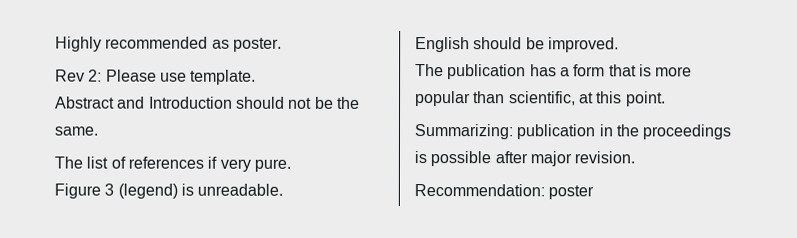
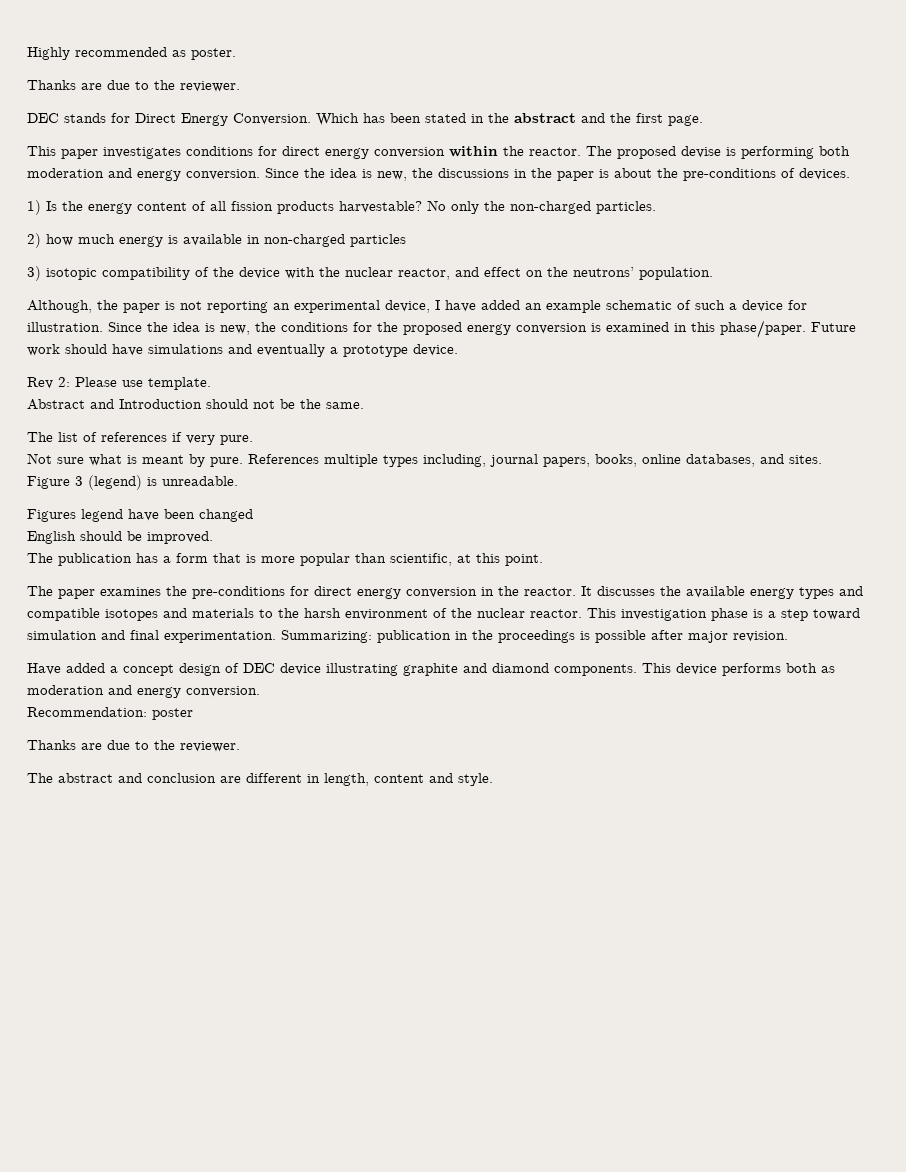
  Highly recommended as poster.
+ Thanks are due to the reviewer.
+ DEC stands for Direct Energy Conversion. Which has been stated in the abstract and the first page.
+ This paper investigates conditions for direct energy conversion within the reactor. The proposed devise is performing both moderation and energy conversion. Since the idea is new, the discussions in the paper is about the pre-conditions of devices.
+ 1) Is the energy content of all fission products harvestable? No only the non-charged particles.
+ 2) how much energy is available in non-charged particles
+ 3) isotopic compatibility of the device with the nuclear reactor, and effect on the neutrons’ population.
+ Although, the paper is not reporting an experimental device, I have added an example schematic of such a device for illustration. Since the idea is new, the conditions for the proposed energy conversion is examined in this phase/paper. Future work should have simulations and eventually a prototype device.
+ Not sure what is meant by pure. References multiple types including, journal papers, books, online databases, and sites.
+ Figures legend have been changed
+ The paper examines the pre-conditions for direct energy conversion in the reactor. It discusses the available energy types and compatible isotopes and materials to the harsh environment of the nuclear reactor. This investigation phase is a step toward simulation and final experimentation.
+ Have added a concept design of DEC device illustrating graphite and diamond components. This device performs both as moderation and energy conversion.
  Recommendation: poster
+ Thanks are due to the reviewer.
+ The abstract and conclusion are different in length, content and style.

